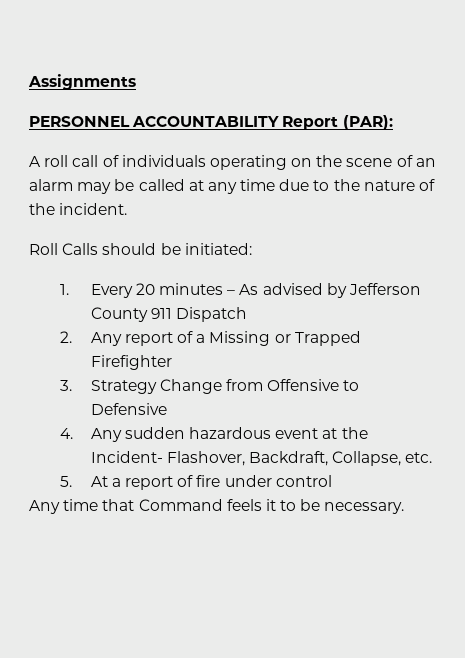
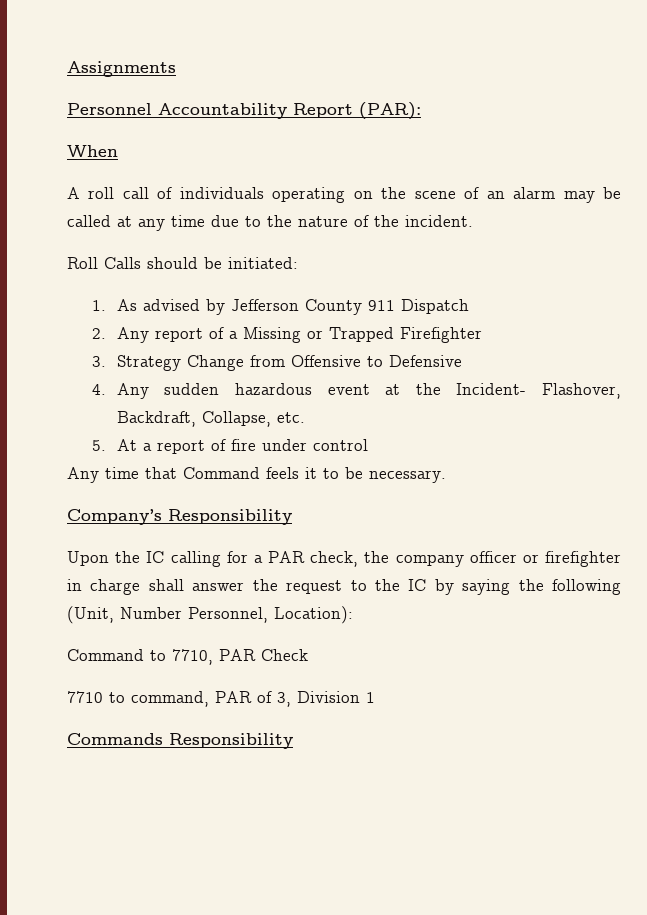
- PERSONNEL ACCOUNTABILITY Report (PAR):
+ Personnel Accountability Report (PAR):
+ When
- 1. Every 20 minutes – As advised by Jefferson County 911 Dispatch
+ 1. As advised by Jefferson County 911 Dispatch
+ Company’s Responsibility
+ Upon the IC calling for a PAR check, the company officer or firefighter in charge shall answer the request to the IC by saying the following (Unit, Number Personnel, Location):
+ Command to 7710, PAR Check
+ 7710 to command, PAR of 3, Division 1
+ Commands Responsibility

